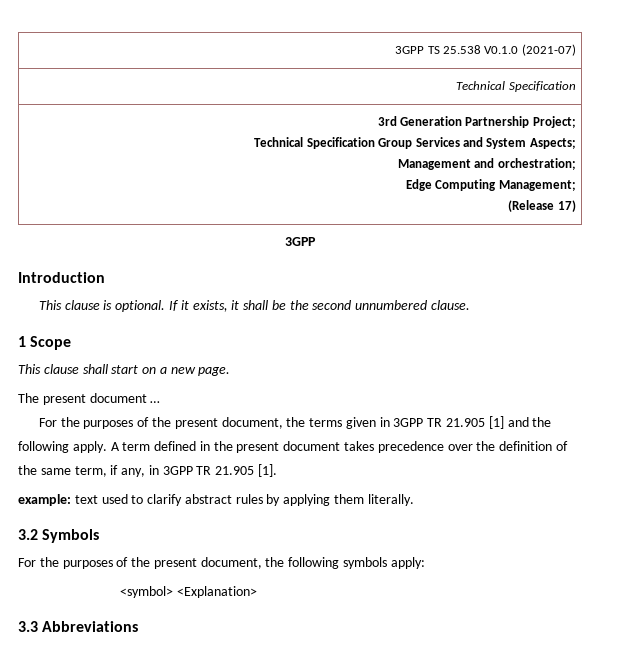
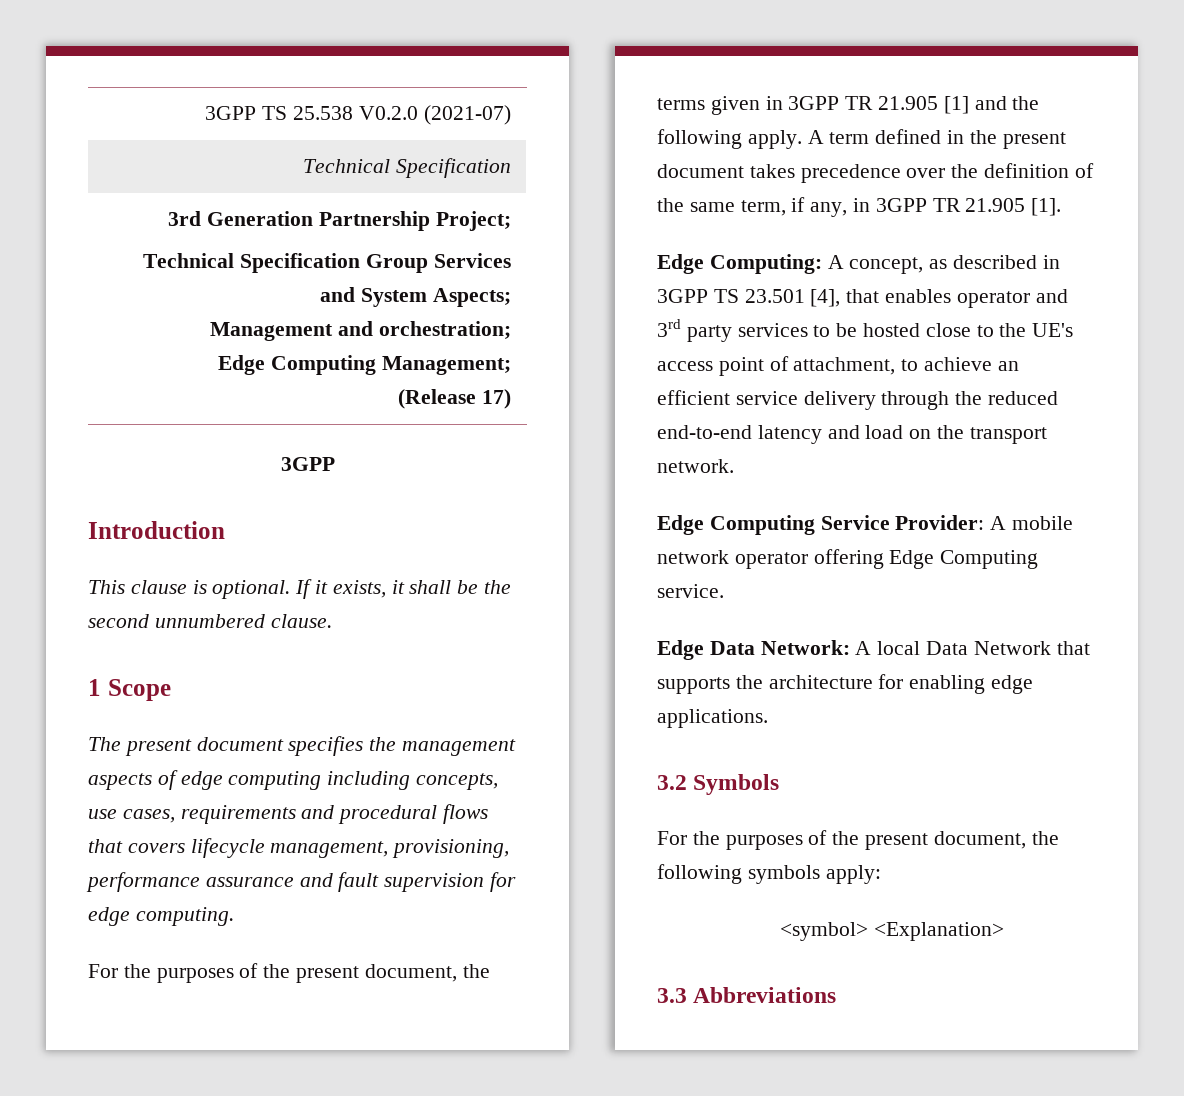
- 3GPP TS 25.538 V0.1.0 (2021-07)
+ 3GPP TS 25.538 V0.2.0 (2021-07)
- This clause shall start on a new page.
- The present document …
+ The present document specifies the management aspects of edge computing including concepts, use cases, requirements and procedural flows that covers lifecycle management, provisioning, performance assurance and fault supervision for edge computing.
- example: text used to clarify abstract rules by applying them literally.
+ Edge Computing: A concept, as described in 3GPP TS 23.501 [4], that enables operator and 3rd party services to be hosted close to the UE's access point of attachment, to achieve an efficient service delivery through the reduced end-to-end latency and load on the transport network.
+ Edge Computing Service Provider: A mobile network operator offering Edge Computing service.
+ Edge Data Network: A local Data Network that supports the architecture for enabling edge applications.

